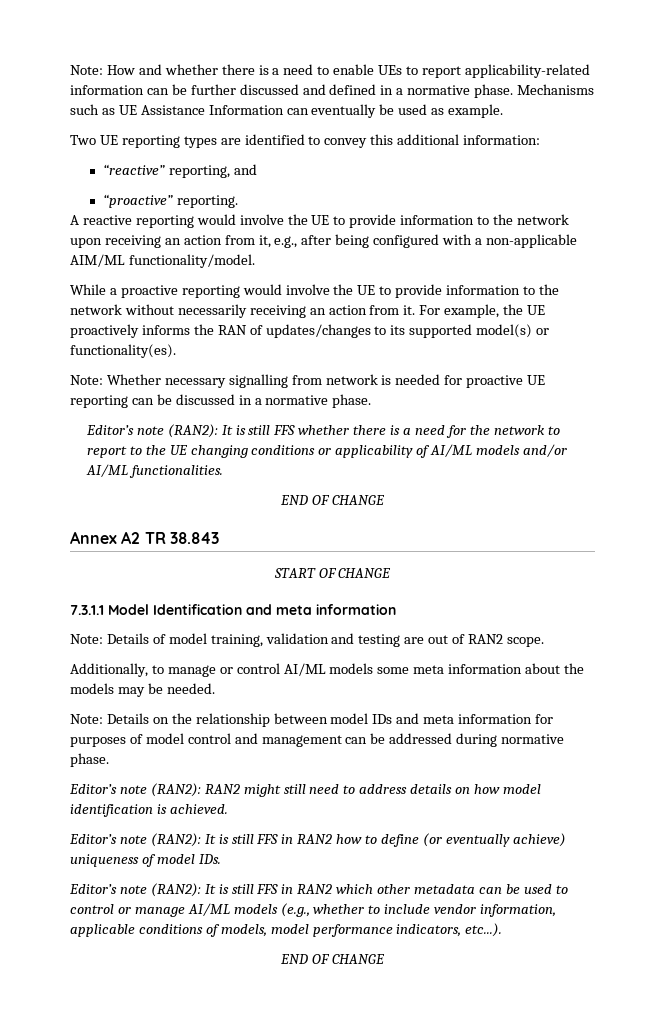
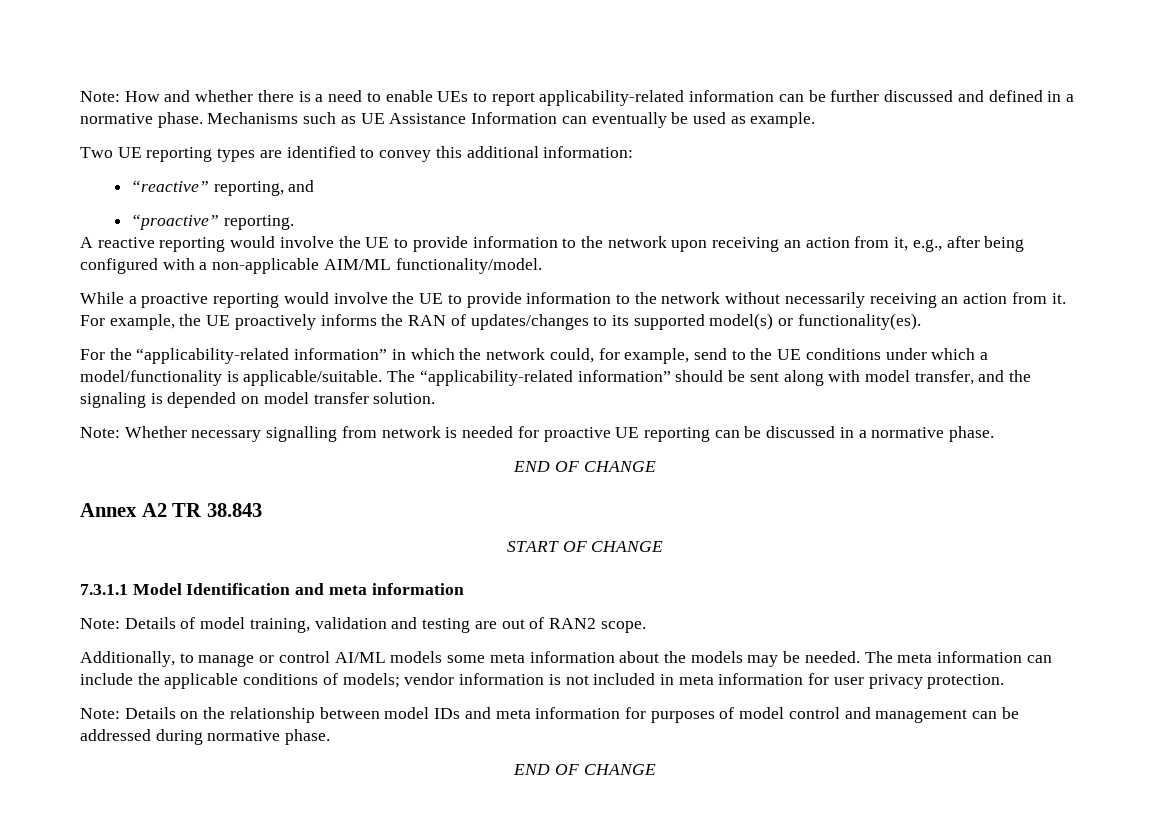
+ For the “applicability-related information” in which the network could, for example, send to the UE conditions under which a model/functionality is applicable/suitable. The “applicability-related information” should be sent along with model transfer, and the signaling is depended on model transfer solution.
- Editor’s note (RAN2): It is still FFS whether there is a need for the network to report to the UE changing conditions or applicability of AI/ML models and/or AI/ML functionalities.
+ The meta information can include the applicable conditions of models; vendor information is not included in meta information for user privacy protection.
- Editor’s note (RAN2): RAN2 might still need to address details on how model identification is achieved.
- Editor’s note (RAN2): It is still FFS in RAN2 how to define (or eventually achieve) uniqueness of model IDs.
- Editor’s note (RAN2): It is still FFS in RAN2 which other metadata can be used to control or manage AI/ML models (e.g., whether to include vendor information, applicable conditions of models, model performance indicators, etc...).

